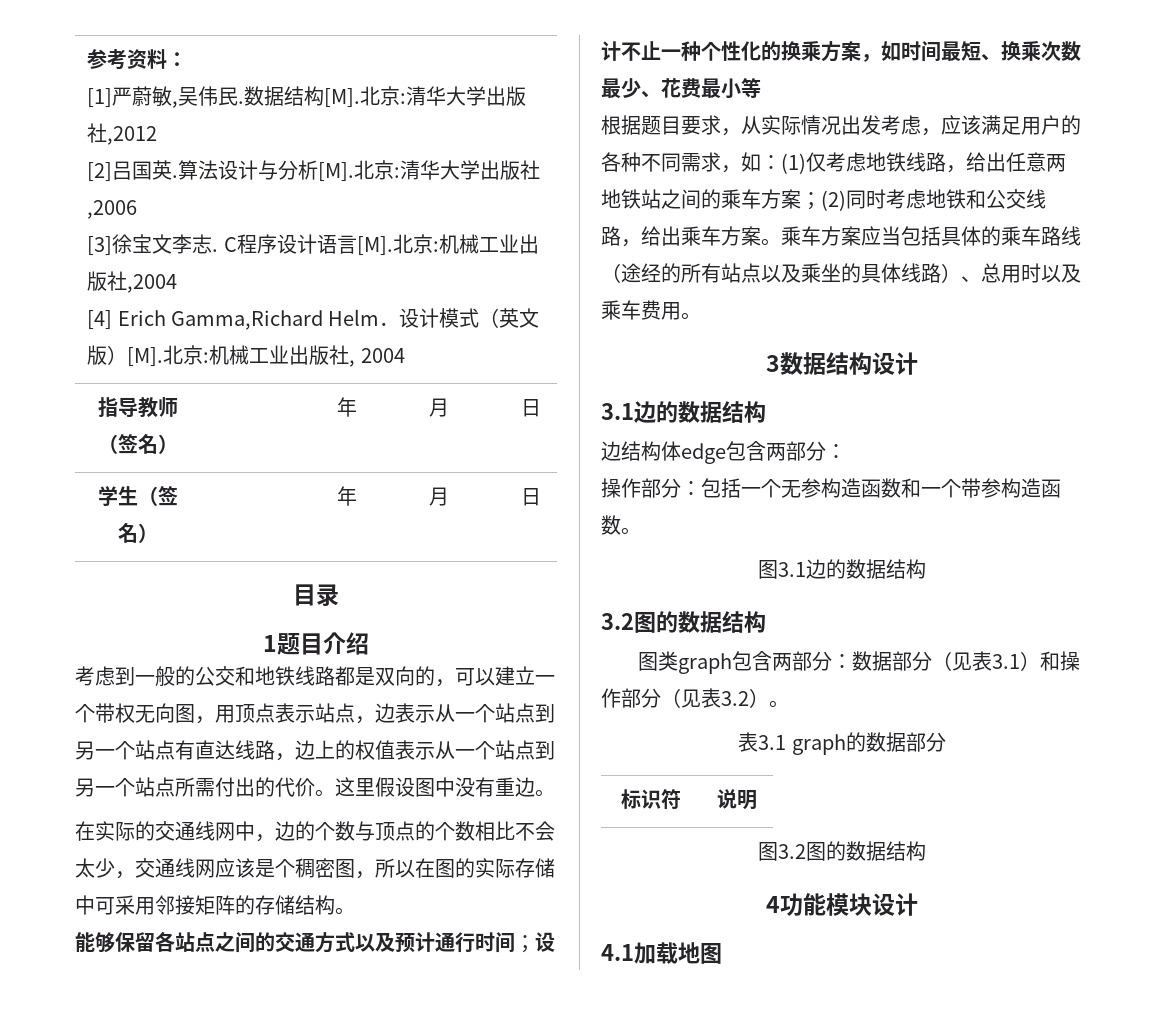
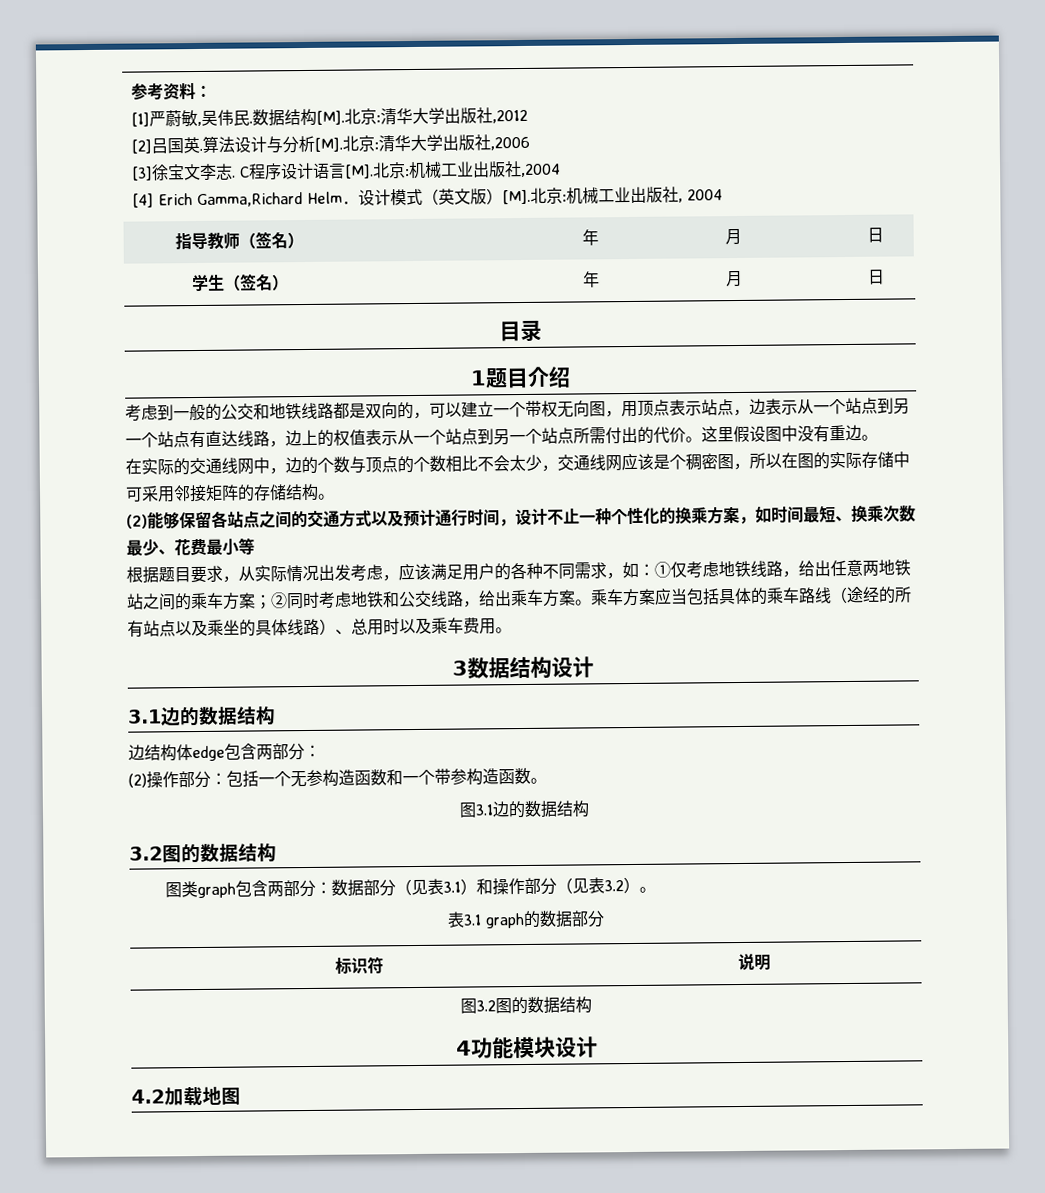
- 能够保留各站点之间的交通方式以及预计通行时间；设计不止一种个性化的换乘方案，如时间最短、换乘次数最少、花费最小等
+ (2)能够保留各站点之间的交通方式以及预计通行时间，设计不止一种个性化的换乘方案，如时间最短、换乘次数最少、花费最小等
- 根据题目要求，从实际情况出发考虑，应该满足用户的各种不同需求，如：(1)仅考虑地铁线路，给出任意两地铁站之间的乘车方案；(2)同时考虑地铁和公交线路，给出乘车方案。
+ 根据题目要求，从实际情况出发考虑，应该满足用户的各种不同需求，如：①仅考虑地铁线路，给出任意两地铁站之间的乘车方案；②同时考虑地铁和公交线路，给出乘车方案。
- 操作部分：包括一个无参构造函数和一个带参构造函数。
+ (2)操作部分：包括一个无参构造函数和一个带参构造函数。
- 4.1加载地图
+ 4.2加载地图

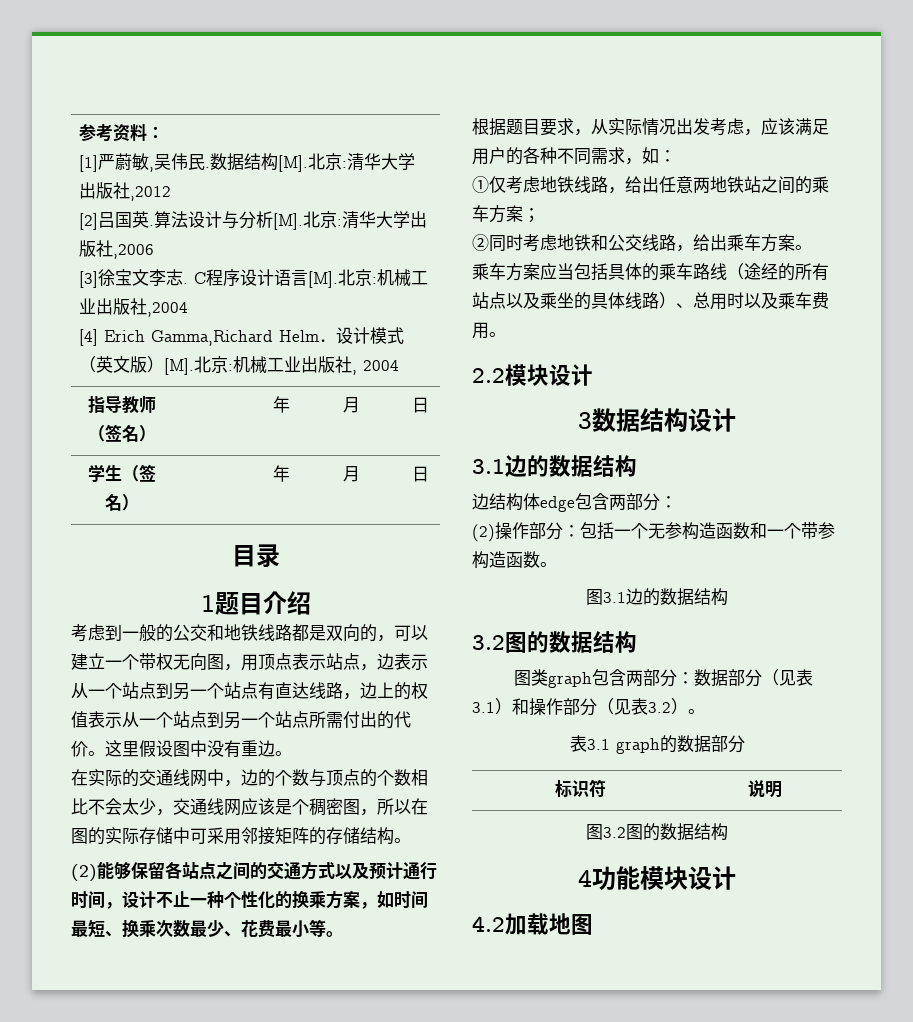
- (2)能够保留各站点之间的交通方式以及预计通行时间，设计不止一种个性化的换乘方案，如时间最短、换乘次数最少、花费最小等
+ (2)能够保留各站点之间的交通方式以及预计通行时间，设计不止一种个性化的换乘方案，如时间最短、换乘次数最少、花费最小等。
- 根据题目要求，从实际情况出发考虑，应该满足用户的各种不同需求，如：①仅考虑地铁线路，给出任意两地铁站之间的乘车方案；②同时考虑地铁和公交线路，给出乘车方案。乘车方案应当包括具体的乘车路线（途经的所有站点以及乘坐的具体线路）、总用时以及乘车费用。
+ 根据题目要求，从实际情况出发考虑，应该满足用户的各种不同需求，如：
+ ①仅考虑地铁线路，给出任意两地铁站之间的乘车方案；
+ ②同时考虑地铁和公交线路，给出乘车方案。
+ 乘车方案应当包括具体的乘车路线（途经的所有站点以及乘坐的具体线路）、总用时以及乘车费用。
+ 2.2模块设计

